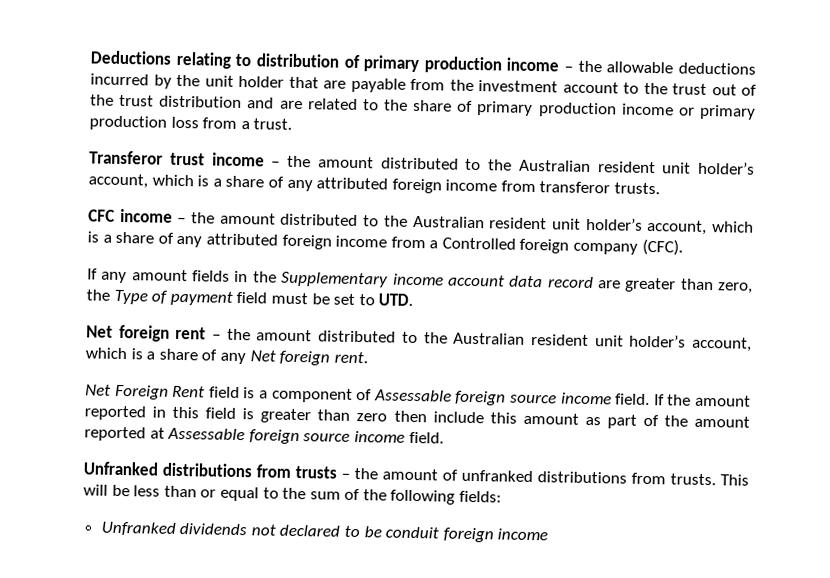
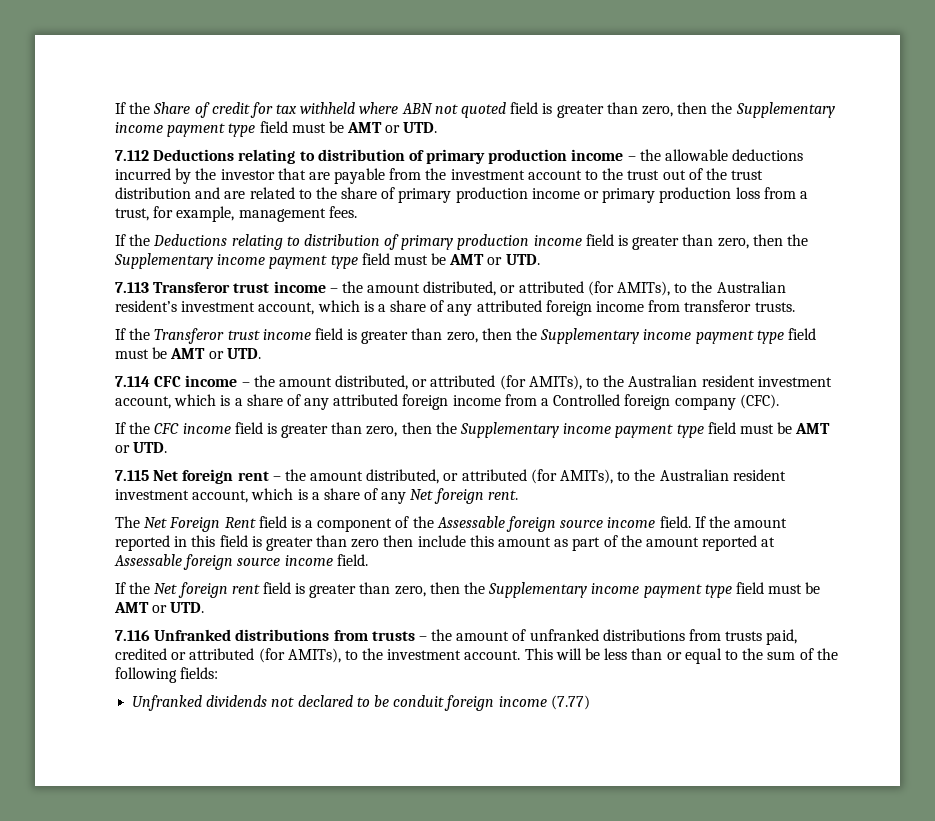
- Deductions relating to distribution of primary production income – the allowable deductions incurred by the unit holder that are payable from the investment account to the trust out of the trust distribution and are related to the share of primary production income or primary production loss from a trust.
- Transferor trust income – the amount distributed to the Australian resident unit holder’s account, which is a share of any attributed foreign income from transferor trusts.
+ If the Share of credit for tax withheld where ABN not quoted field is greater than zero, then the Supplementary income payment type field must be AMT or UTD.
+ 7.112 Deductions relating to distribution of primary production income – the allowable deductions incurred by the investor that are payable from the investment account to the trust out of the trust distribution and are related to the share of primary production income or primary production loss from a trust, for example, management fees.
+ If the Deductions relating to distribution of primary production income field is greater than zero, then the Supplementary income payment type field must be AMT or UTD.
+ 7.113 Transferor trust income – the amount distributed, or attributed (for AMITs), to the Australian resident’s investment account, which is a share of any attributed foreign income from transferor trusts.
- CFC income – the amount distributed to the Australian resident unit holder’s account, which is a share of any attributed foreign income from a Controlled foreign company (CFC).
+ If the Transferor trust income field is greater than zero, then the Supplementary income payment type field must be AMT or UTD.
+ 7.114 CFC income – the amount distributed, or attributed (for AMITs), to the Australian resident investment account, which is a share of any attributed foreign income from a Controlled foreign company (CFC).
- If any amount fields in the Supplementary income account data record are greater than zero, the Type of payment field must be set to UTD.
- Net foreign rent – the amount distributed to the Australian resident unit holder’s account, which is a share of any Net foreign rent.
+ If the CFC income field is greater than zero, then the Supplementary income payment type field must be AMT or UTD.
+ 7.115 Net foreign rent – the amount distributed, or attributed (for AMITs), to the Australian resident investment account, which is a share of any Net foreign rent.
- Net Foreign Rent field is a component of Assessable foreign source income field.
+ The Net Foreign Rent field is a component of the Assessable foreign source income field.
- Unfranked distributions from trusts – the amount of unfranked distributions from trusts.
+ If the Net foreign rent field is greater than zero, then the Supplementary income payment type field must be AMT or UTD.
+ 7.116 Unfranked distributions from trusts – the amount of unfranked distributions from trusts paid, credited or attributed (for AMITs), to the investment account.
- Unfranked dividends not declared to be conduit foreign income
+ Unfranked dividends not declared to be conduit foreign income (7.77)

